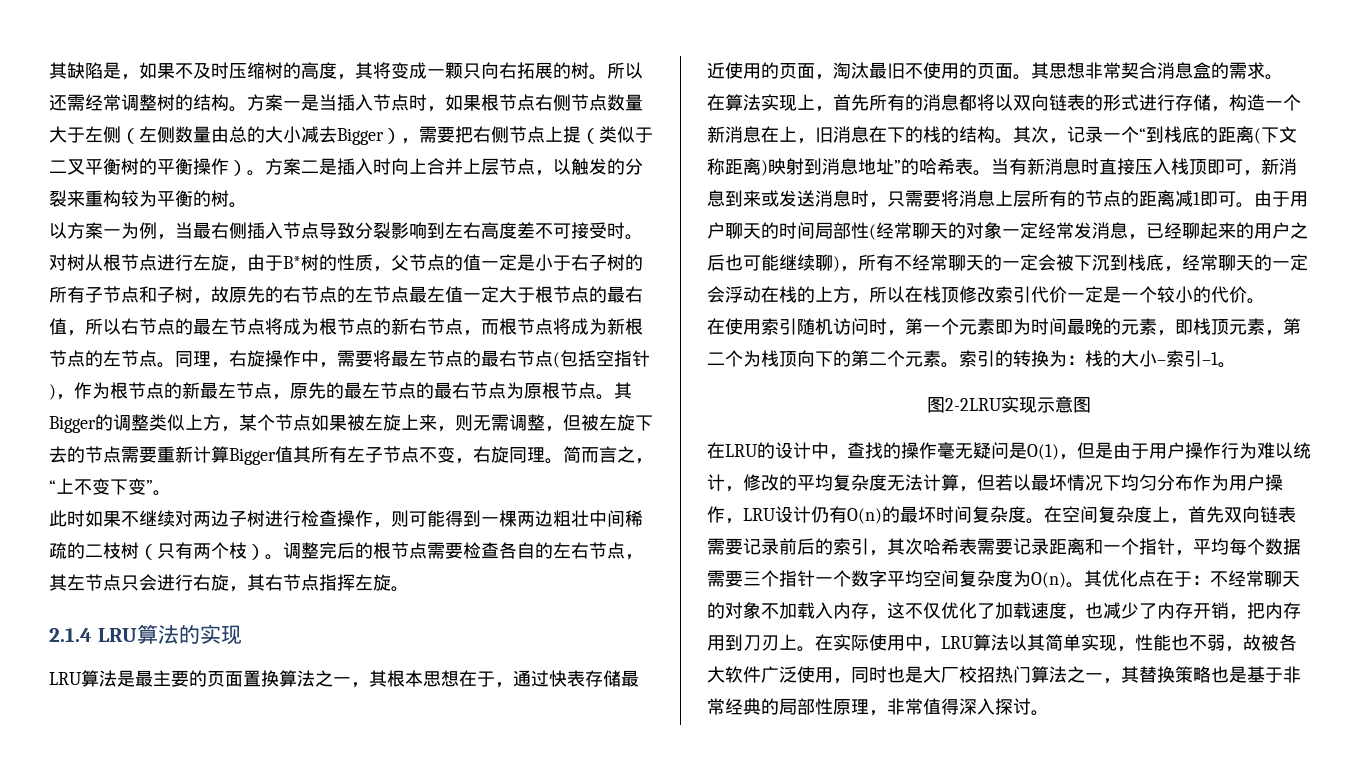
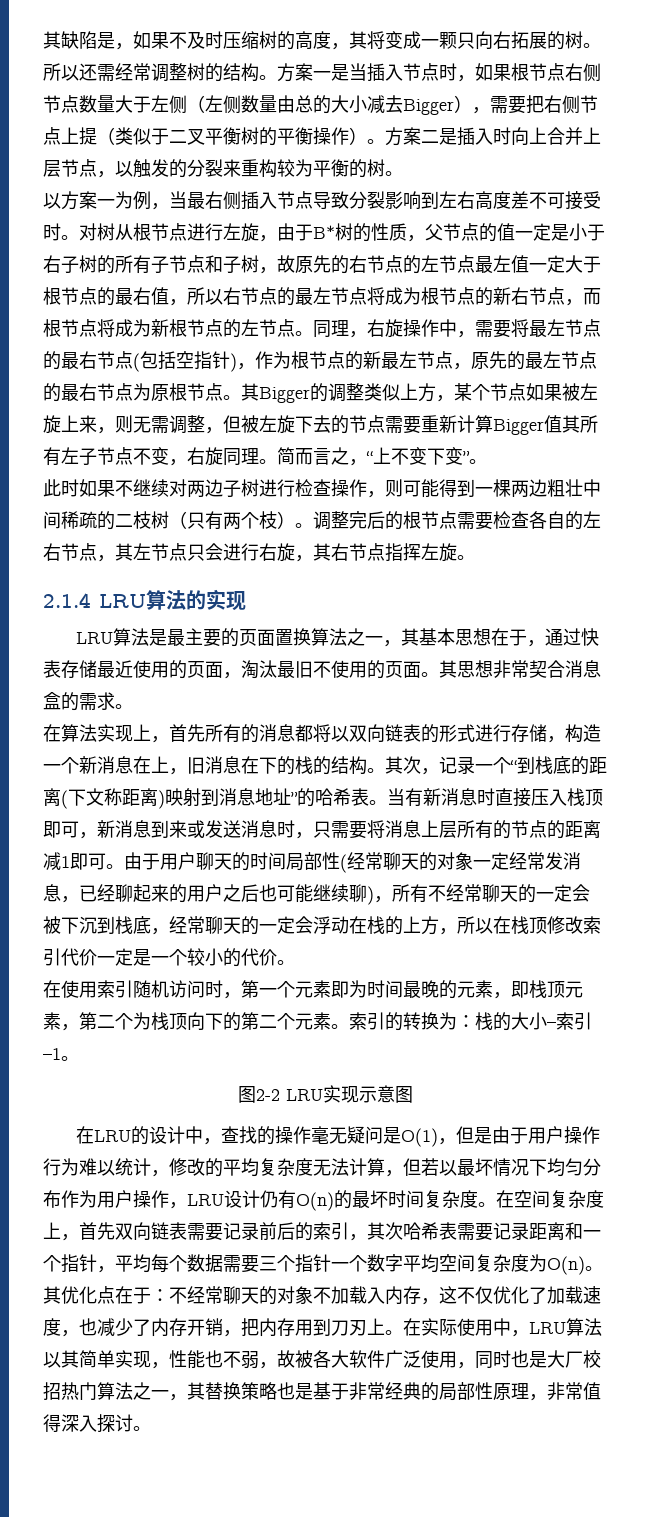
- LRU算法是最主要的页面置换算法之一，其根本思想在于，通过快表存储最近使用的页面，淘汰最旧不使用的页面。
+ LRU算法是最主要的页面置换算法之一，其基本思想在于，通过快表存储最近使用的页面，淘汰最旧不使用的页面。
- 图2-2LRU实现示意图
+ 图2-2 LRU实现示意图

